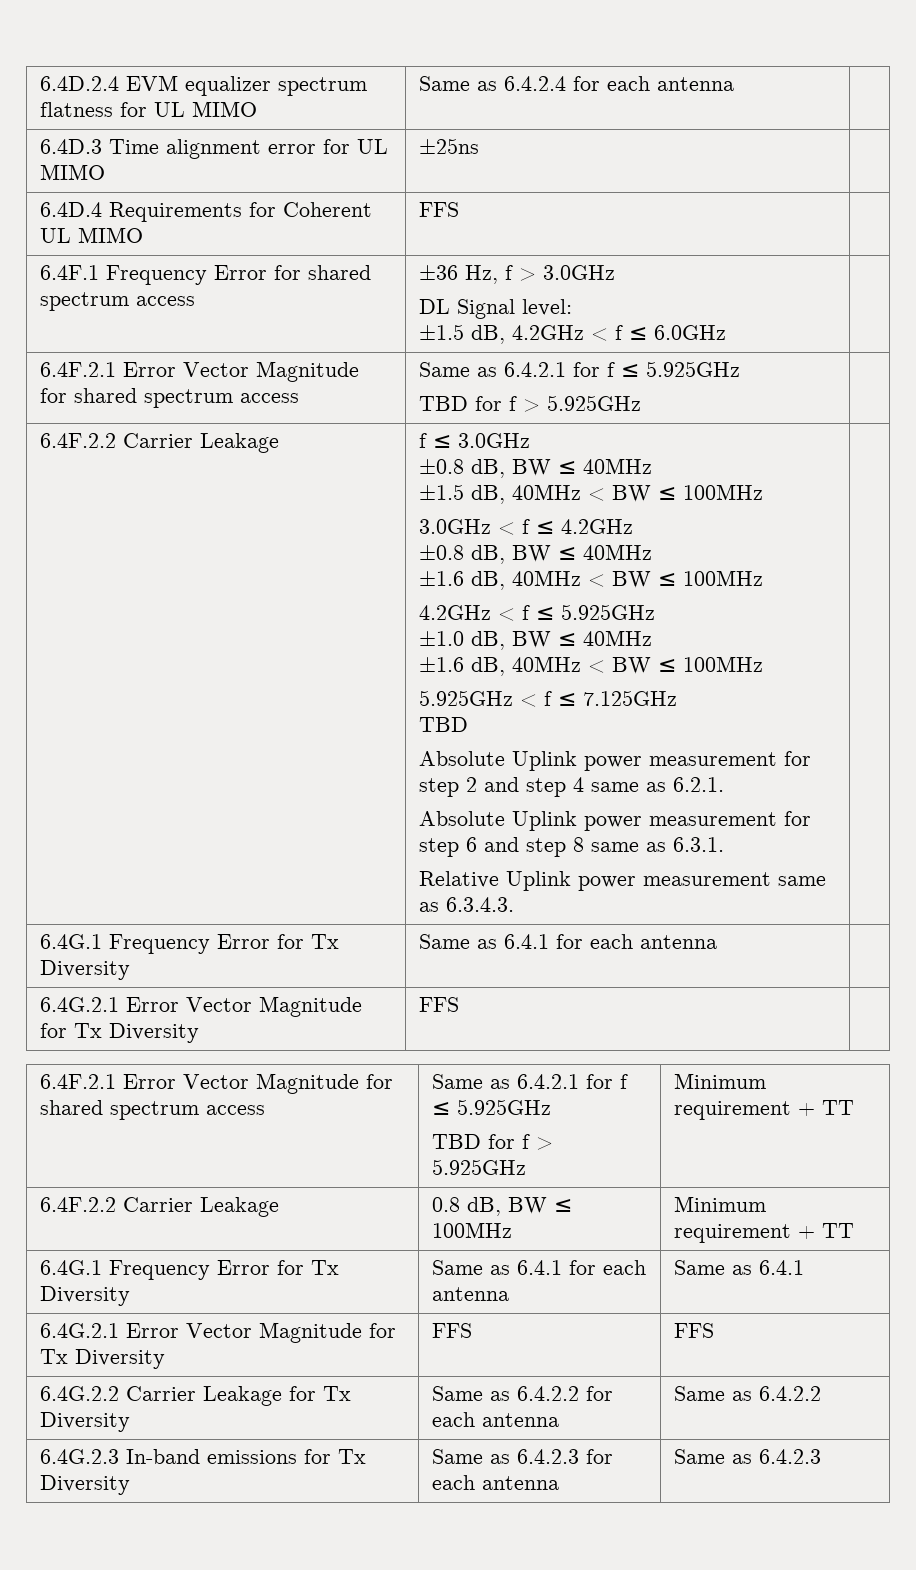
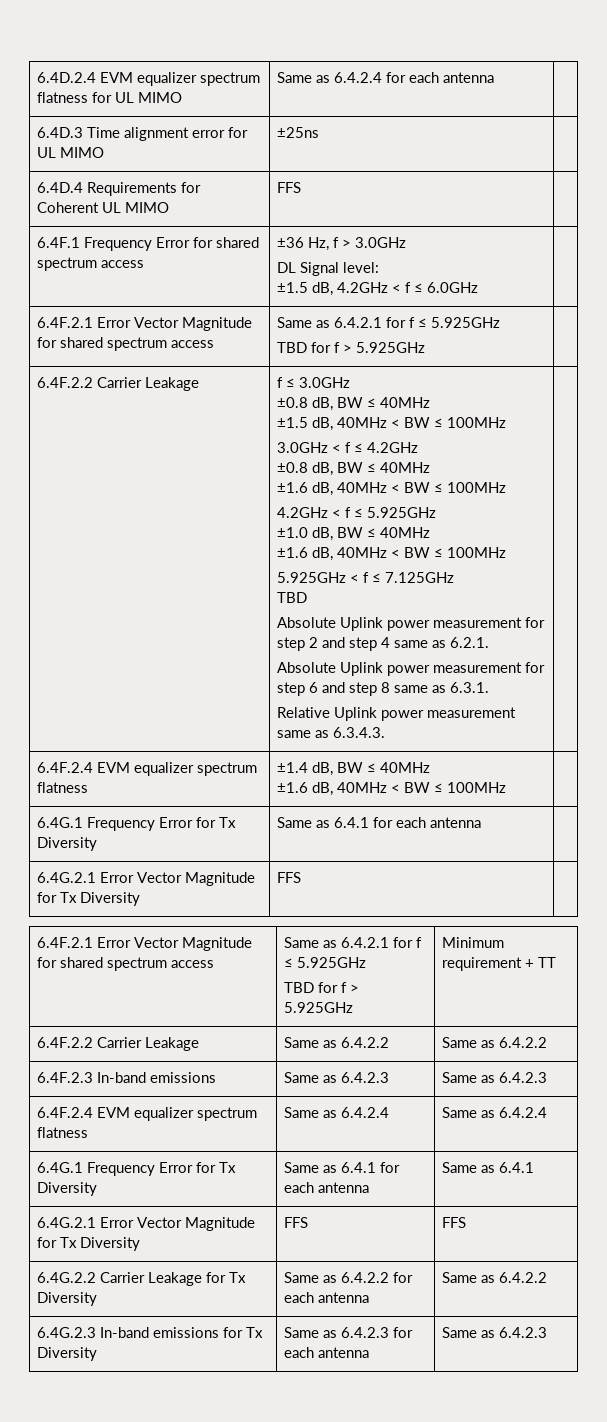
+ 6.4F.2.4 EVM equalizer spectrum flatness | ±1.4 dB, BW ≤ 40MHz
+ ±1.6 dB, 40MHz < BW ≤ 100MHz |
- 6.4F.2.2 Carrier Leakage | 0.8 dB, BW ≤ 100MHz | Minimum requirement + TT
+ 6.4F.2.2 Carrier Leakage | Same as 6.4.2.2 | Same as 6.4.2.2
+ 6.4F.2.3 In-band emissions | Same as 6.4.2.3 | Same as 6.4.2.3
+ 6.4F.2.4 EVM equalizer spectrum flatness | Same as 6.4.2.4 | Same as 6.4.2.4

